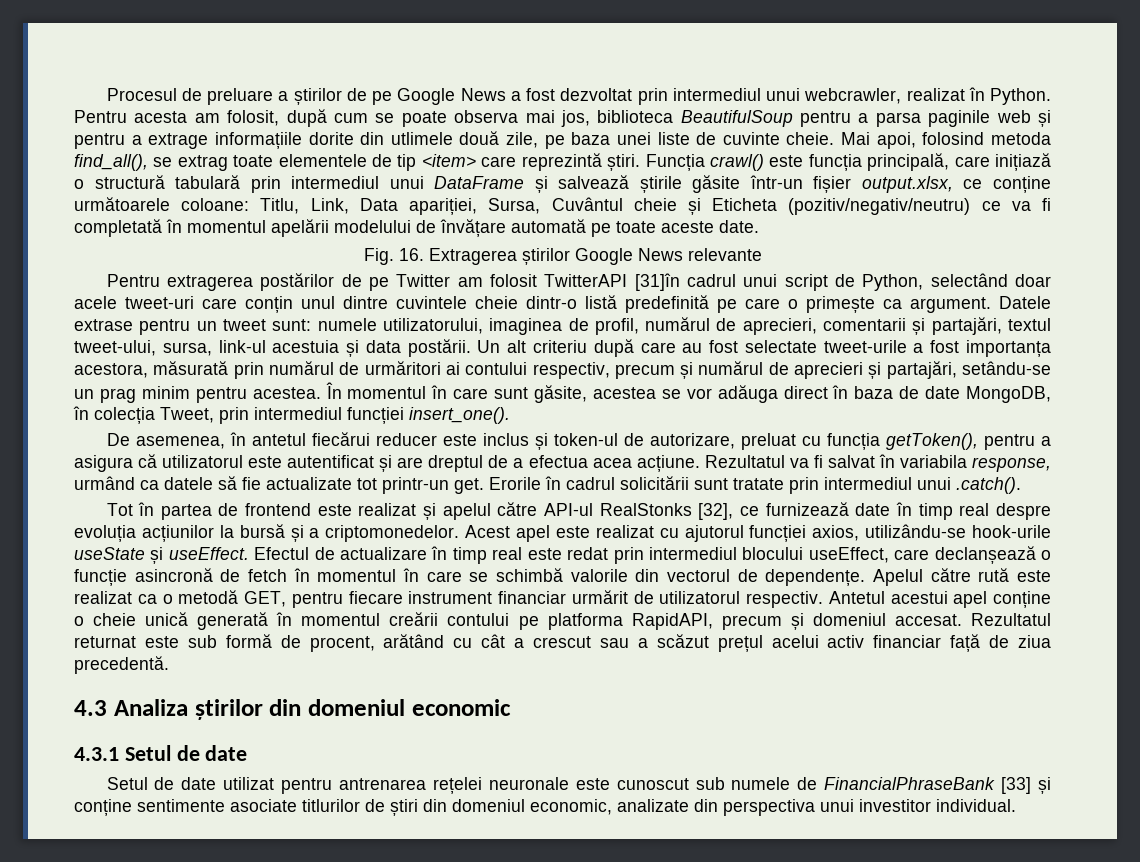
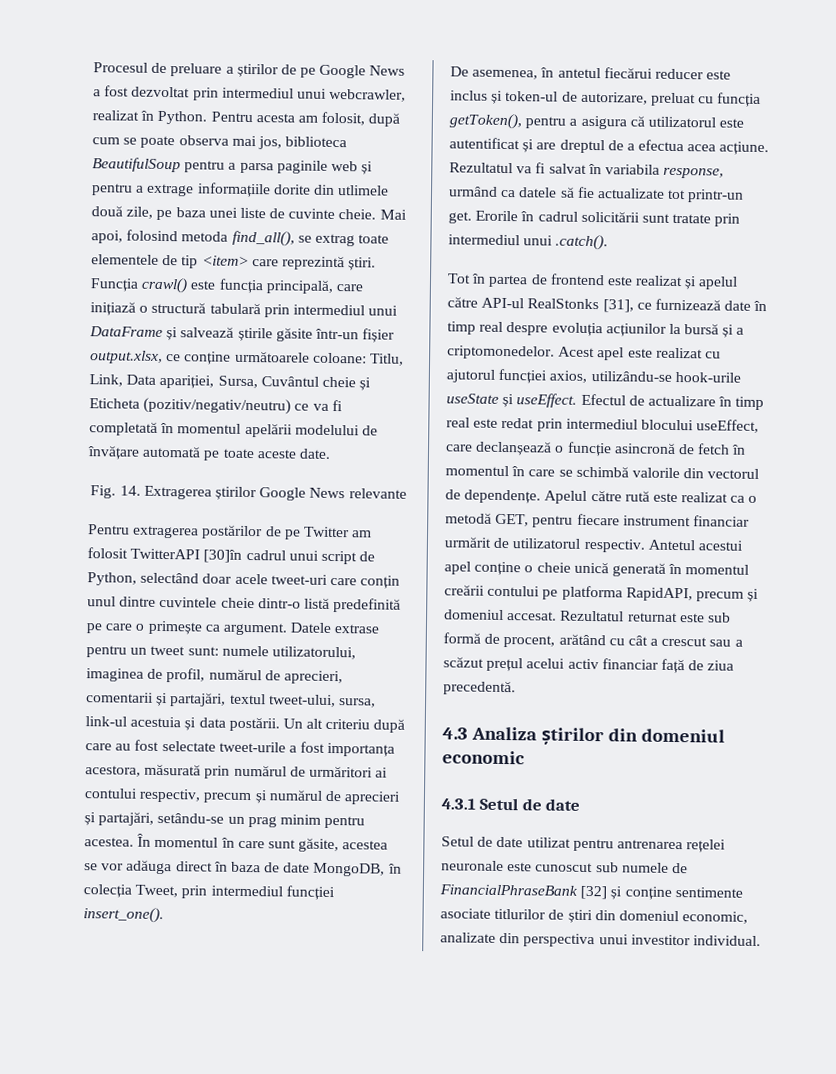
- Fig. 16. Extragerea știrilor Google News relevante
+ Fig. 14. Extragerea știrilor Google News relevante
- Pentru extragerea postărilor de pe Twitter am folosit TwitterAPI [31]în cadrul unui script de Python, selectând doar acele tweet-uri care conțin unul dintre cuvintele cheie dintr-o listă predefinită pe care o primește ca argument.
+ Pentru extragerea postărilor de pe Twitter am folosit TwitterAPI [30]în cadrul unui script de Python, selectând doar acele tweet-uri care conțin unul dintre cuvintele cheie dintr-o listă predefinită pe care o primește ca argument.
- Tot în partea de frontend este realizat și apelul către API-ul RealStonks [32], ce furnizează date în timp real despre evoluția acțiunilor la bursă și a criptomonedelor.
+ Tot în partea de frontend este realizat și apelul către API-ul RealStonks [31], ce furnizează date în timp real despre evoluția acțiunilor la bursă și a criptomonedelor.
- Setul de date utilizat pentru antrenarea rețelei neuronale este cunoscut sub numele de FinancialPhraseBank [33] și conține sentimente asociate titlurilor de știri din domeniul economic, analizate din perspectiva unui investitor individual.
+ Setul de date utilizat pentru antrenarea rețelei neuronale este cunoscut sub numele de FinancialPhraseBank [32] și conține sentimente asociate titlurilor de știri din domeniul economic, analizate din perspectiva unui investitor individual.

